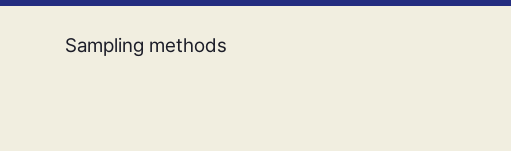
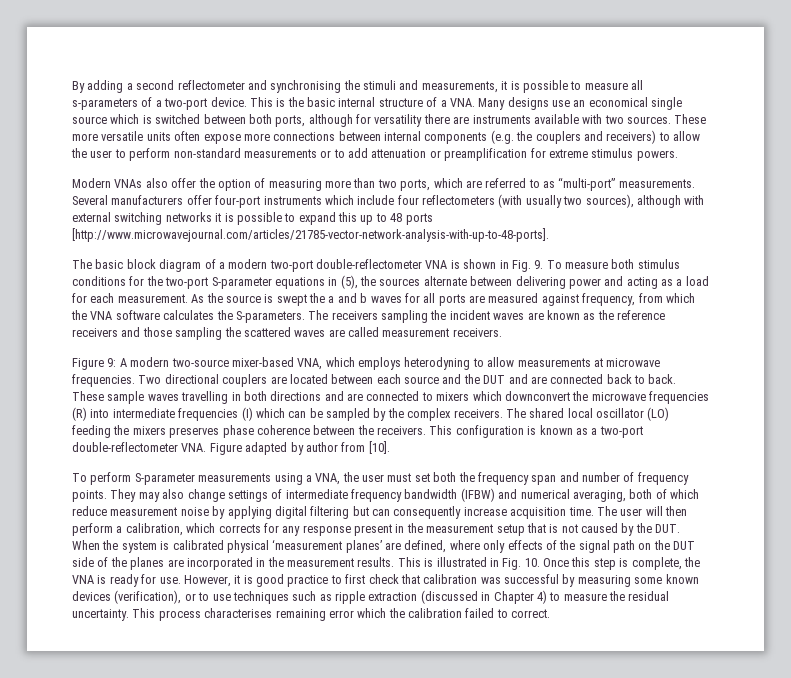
- Sampling methods
+ By adding a second reflectometer and synchronising the stimuli and measurements, it is possible to measure all s-parameters of a two-port device. This is the basic internal structure of a VNA. Many designs use an economical single source which is switched between both ports, although for versatility there are instruments available with two sources. These more versatile units often expose more connections between internal components (e.g. the couplers and receivers) to allow the user to perform non-standard measurements or to add attenuation or preamplification for extreme stimulus powers.
+ Modern VNAs also offer the option of measuring more than two ports, which are referred to as “multi-port” measurements. Several manufacturers offer four-port instruments which include four reflectometers (with usually two sources), although with external switching networks it is possible to expand this up to 48 ports [http://www.microwavejournal.com/articles/21785-vector-network-analysis-with-up-to-48-ports].
+ The basic block diagram of a modern two-port double-reflectometer VNA is shown in Fig. 9. To measure both stimulus conditions for the two-port S-parameter equations in (5), the sources alternate between delivering power and acting as a load for each measurement. As the source is swept the a and b waves for all ports are measured against frequency, from which the VNA software calculates the S-parameters. The receivers sampling the incident waves are known as the reference receivers and those sampling the scattered waves are called measurement receivers.
+ Figure 9: A modern two-source mixer-based VNA, which employs heterodyning to allow measurements at microwave frequencies. Two directional couplers are located between each source and the DUT and are connected back to back. These sample waves travelling in both directions and are connected to mixers which downconvert the microwave frequencies (R) into intermediate frequencies (I) which can be sampled by the complex receivers. The shared local oscillator (LO) feeding the mixers preserves phase coherence between the receivers. This configuration is known as a two-port double-reflectometer VNA. Figure adapted by author from [10].
+ To perform S-parameter measurements using a VNA, the user must set both the frequency span and number of frequency points. They may also change settings of intermediate frequency bandwidth (IFBW) and numerical averaging, both of which reduce measurement noise by applying digital filtering but can consequently increase acquisition time. The user will then perform a calibration, which corrects for any response present in the measurement setup that is not caused by the DUT. When the system is calibrated physical ‘measurement planes’ are defined, where only effects of the signal path on the DUT side of the planes are incorporated in the measurement results. This is illustrated in Fig. 10. Once this step is complete, the VNA is ready for use. However, it is good practice to first check that calibration was successful by measuring some known devices (verification), or to use techniques such as ripple extraction (discussed in Chapter 4) to measure the residual uncertainty. This process characterises remaining error which the calibration failed to correct.

